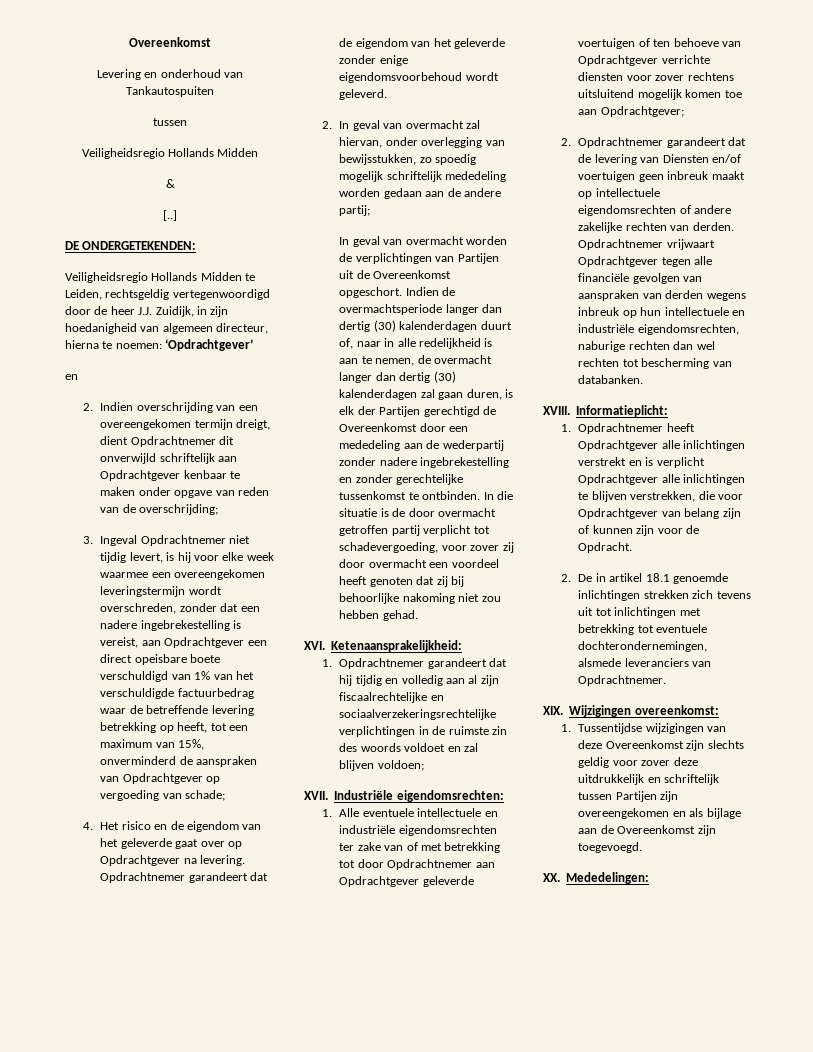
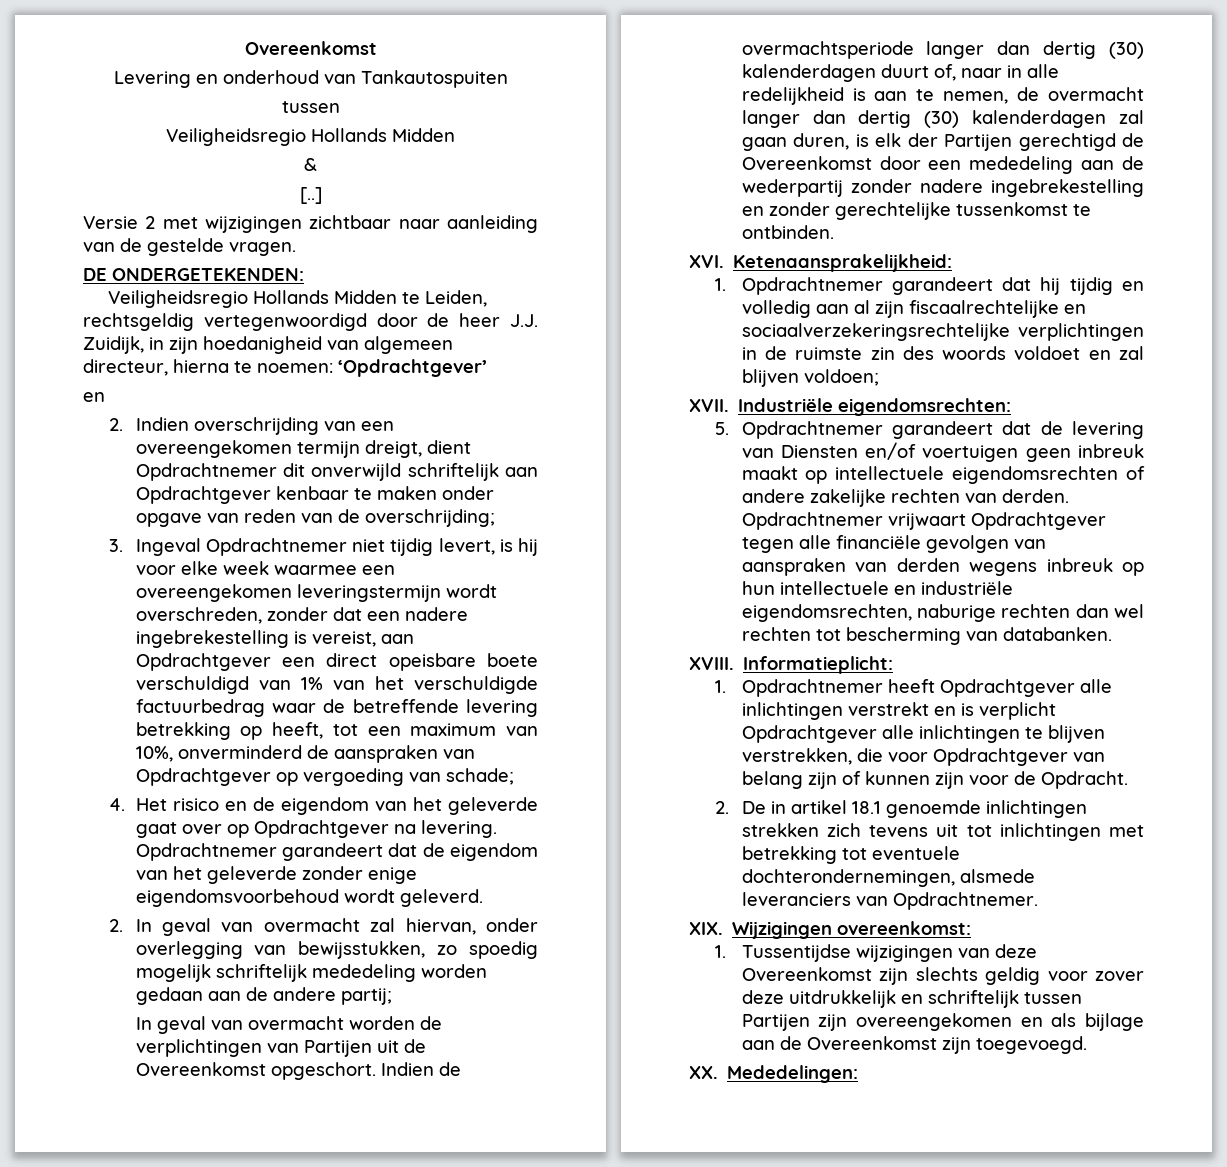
+ Versie 2 met wijzigingen zichtbaar naar aanleiding van de gestelde vragen.
- 3. Ingeval Opdrachtnemer niet tijdig levert, is hij voor elke week waarmee een overeengekomen leveringstermijn wordt overschreden, zonder dat een nadere ingebrekestelling is vereist, aan Opdrachtgever een direct opeisbare boete verschuldigd van 1% van het verschuldigde factuurbedrag waar de betreffende levering betrekking op heeft, tot een maximum van 15%, onverminderd de aanspraken van Opdrachtgever op vergoeding van schade;
+ 3. Ingeval Opdrachtnemer niet tijdig levert, is hij voor elke week waarmee een overeengekomen leveringstermijn wordt overschreden, zonder dat een nadere ingebrekestelling is vereist, aan Opdrachtgever een direct opeisbare boete verschuldigd van 1% van het verschuldigde factuurbedrag waar de betreffende levering betrekking op heeft, tot een maximum van 10%, onverminderd de aanspraken van Opdrachtgever op vergoeding van schade;
- In die situatie is de door overmacht getroffen partij verplicht tot schadevergoeding, voor zover zij door overmacht een voordeel heeft genoten dat zij bij behoorlijke nakoming niet zou hebben gehad.
- 1. Alle eventuele intellectuele en industriële eigendomsrechten ter zake van of met betrekking tot door Opdrachtnemer aan Opdrachtgever geleverde voertuigen of ten behoeve van Opdrachtgever verrichte diensten voor zover rechtens uitsluitend mogelijk komen toe aan Opdrachtgever;
- 2. Opdrachtnemer garandeert dat de levering van Diensten en/of voertuigen geen inbreuk maakt op intellectuele eigendomsrechten of andere zakelijke rechten van derden.
+ 5. Opdrachtnemer garandeert dat de levering van Diensten en/of voertuigen geen inbreuk maakt op intellectuele eigendomsrechten of andere zakelijke rechten van derden.

